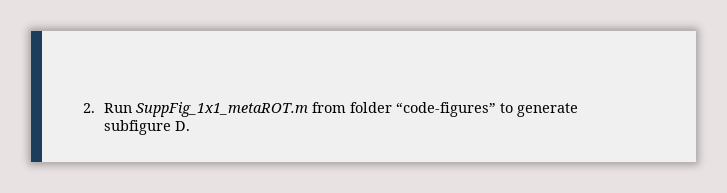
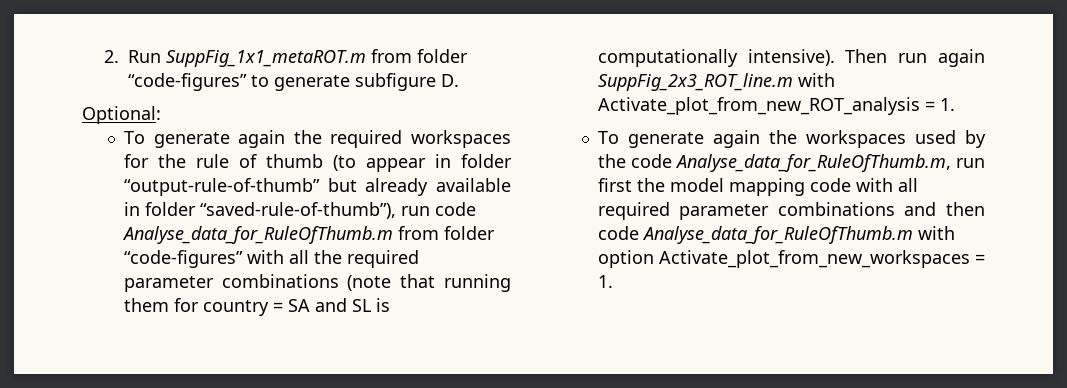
+ Optional:
+ To generate again the required workspaces for the rule of thumb (to appear in folder “output-rule-of-thumb” but already available in folder “saved-rule-of-thumb”), run code Analyse_data_for_RuleOfThumb.m from folder “code-figures” with all the required parameter combinations (note that running them for country = SA and SL is computationally intensive). Then run again SuppFig_2x3_ROT_line.m with Activate_plot_from_new_ROT_analysis = 1.
+ To generate again the workspaces used by the code Analyse_data_for_RuleOfThumb.m, run first the model mapping code with all required parameter combinations and then code Analyse_data_for_RuleOfThumb.m with option Activate_plot_from_new_workspaces = 1.

